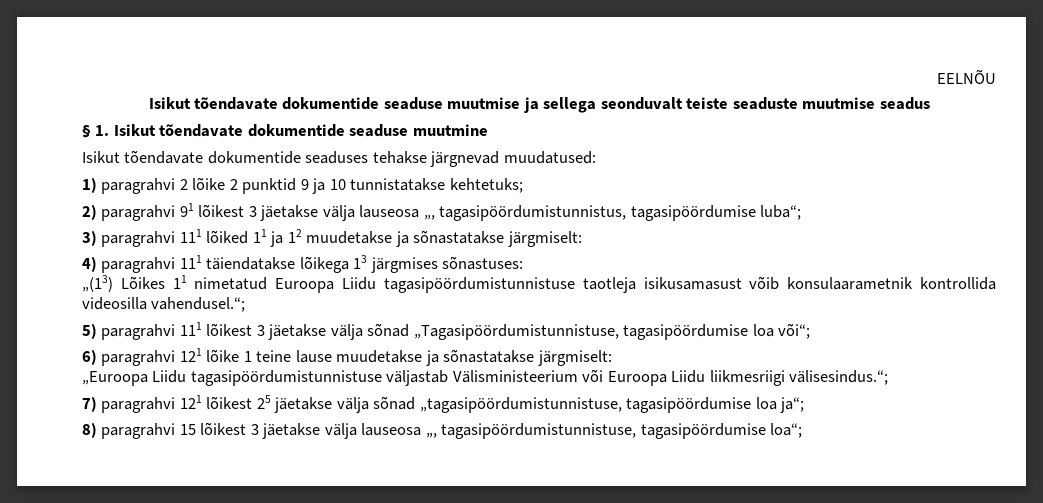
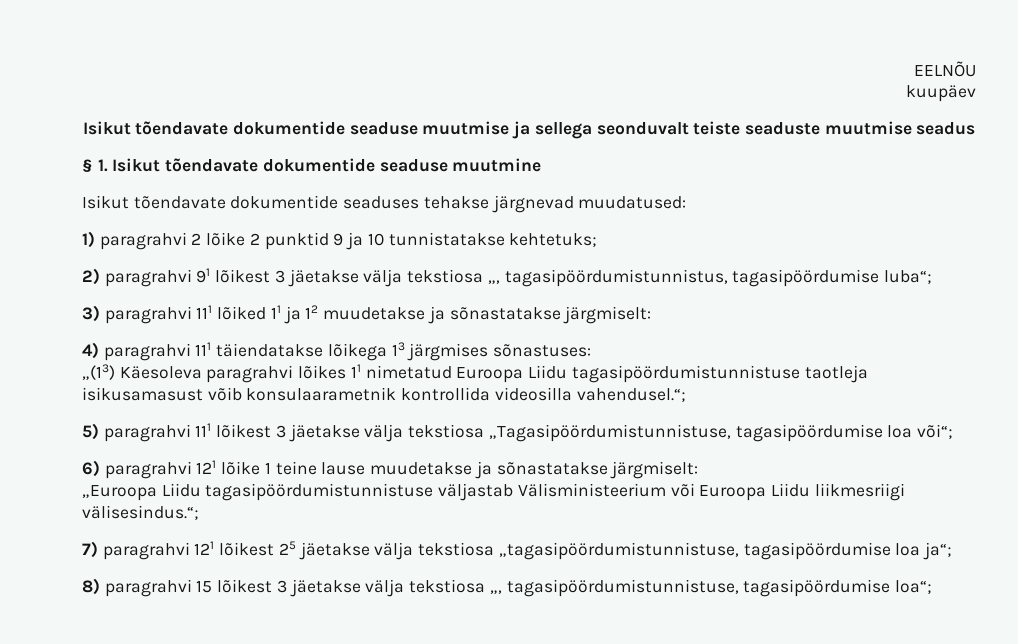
+ kuupäev
- 2) paragrahvi 91 lõikest 3 jäetakse välja lauseosa „, tagasipöördumistunnistus, tagasipöördumise luba“;
+ 2) paragrahvi 91 lõikest 3 jäetakse välja tekstiosa „, tagasipöördumistunnistus, tagasipöördumise luba“;
- „(13) Lõikes 11 nimetatud Euroopa Liidu tagasipöördumistunnistuse taotleja isikusamasust võib konsulaarametnik kontrollida videosilla vahendusel.“;
+ „(13) Käesoleva paragrahvi lõikes 11 nimetatud Euroopa Liidu tagasipöördumistunnistuse taotleja isikusamasust võib konsulaarametnik kontrollida videosilla vahendusel.“;
- 5) paragrahvi 111 lõikest 3 jäetakse välja sõnad „Tagasipöördumistunnistuse, tagasipöördumise loa või“;
+ 5) paragrahvi 111 lõikest 3 jäetakse välja tekstiosa „Tagasipöördumistunnistuse, tagasipöördumise loa või“;
- 7) paragrahvi 121 lõikest 25 jäetakse välja sõnad „tagasipöördumistunnistuse, tagasipöördumise loa ja“;
+ 7) paragrahvi 121 lõikest 25 jäetakse välja tekstiosa „tagasipöördumistunnistuse, tagasipöördumise loa ja“;
- 8) paragrahvi 15 lõikest 3 jäetakse välja lauseosa „, tagasipöördumistunnistuse, tagasipöördumise loa“;
+ 8) paragrahvi 15 lõikest 3 jäetakse välja tekstiosa „, tagasipöördumistunnistuse, tagasipöördumise loa“;

